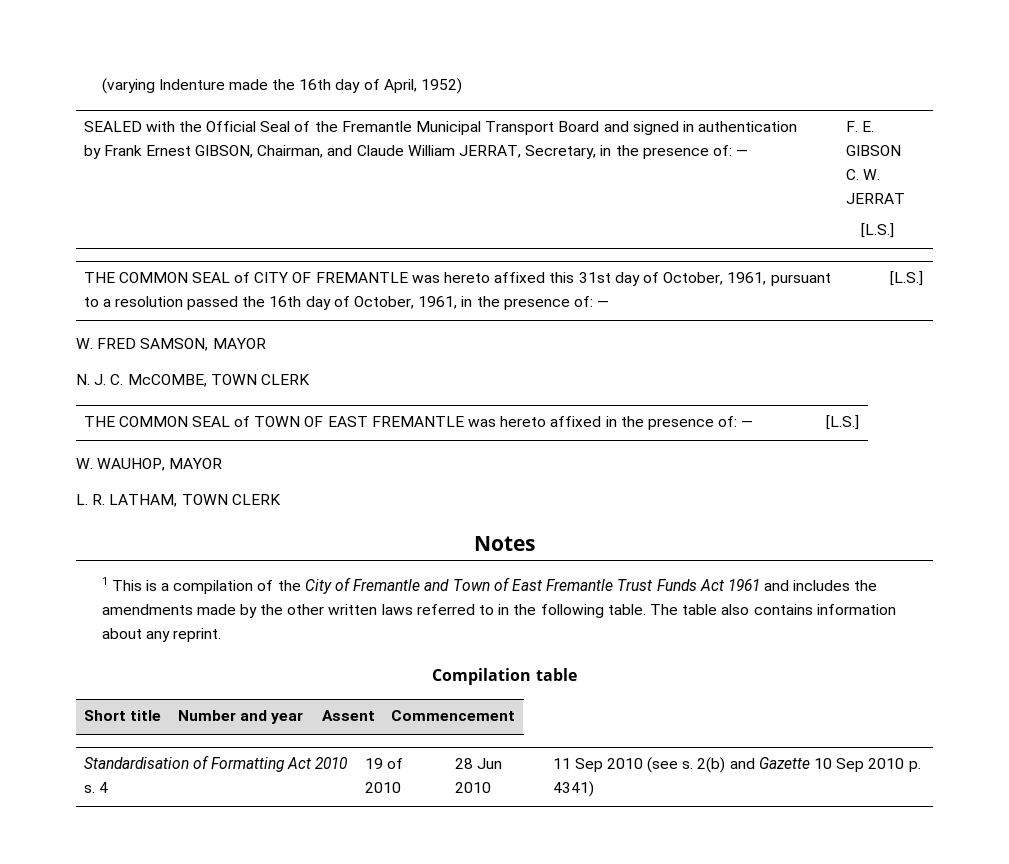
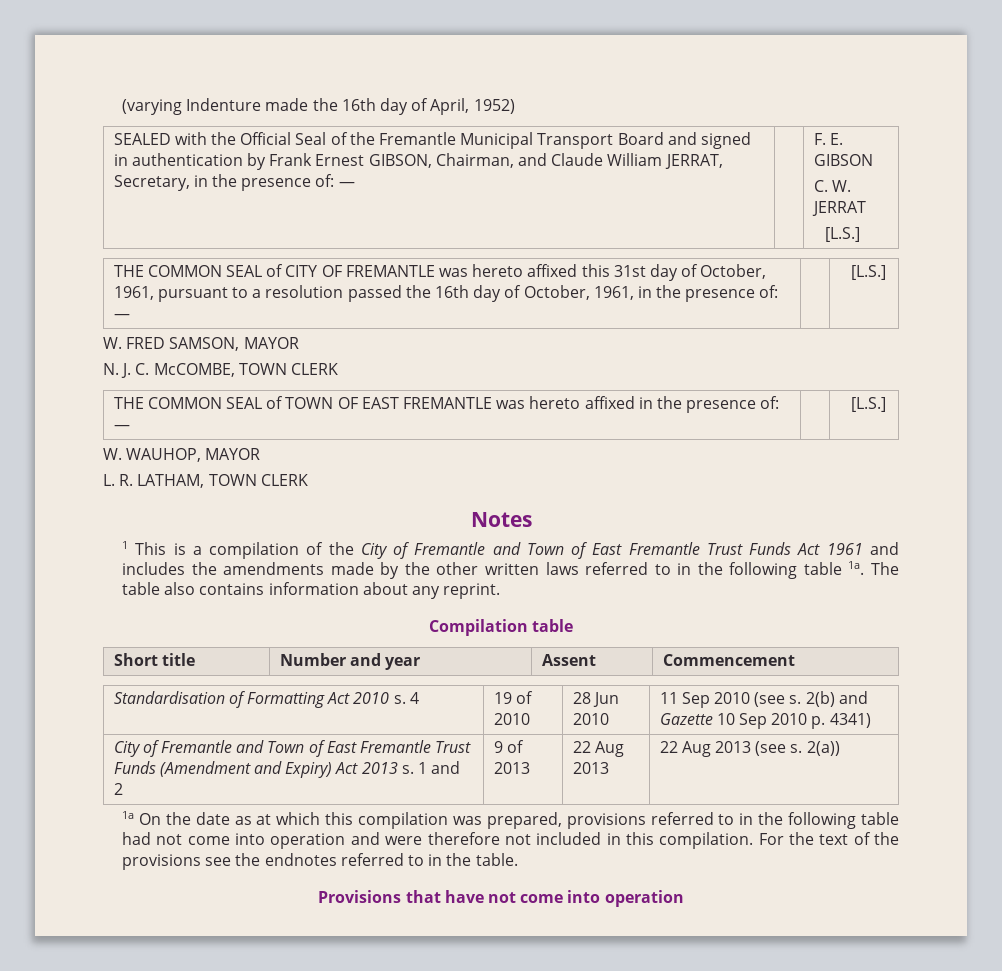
- 1 This is a compilation of the City of Fremantle and Town of East Fremantle Trust Funds Act 1961 and includes the amendments made by the other written laws referred to in the following table.
+ 1 This is a compilation of the City of Fremantle and Town of East Fremantle Trust Funds Act 1961 and includes the amendments made by the other written laws referred to in the following table 1a.
+ City of Fremantle and Town of East Fremantle Trust Funds (Amendment and Expiry) Act 2013 s. 1 and 2 | 9 of 2013 | 22 Aug 2013 | 22 Aug 2013 (see s. 2(a))
+ 1a On the date as at which this compilation was prepared, provisions referred to in the following table had not come into operation and were therefore not included in this compilation. For the text of the provisions see the endnotes referred to in the table.
+ Provisions that have not come into operation

